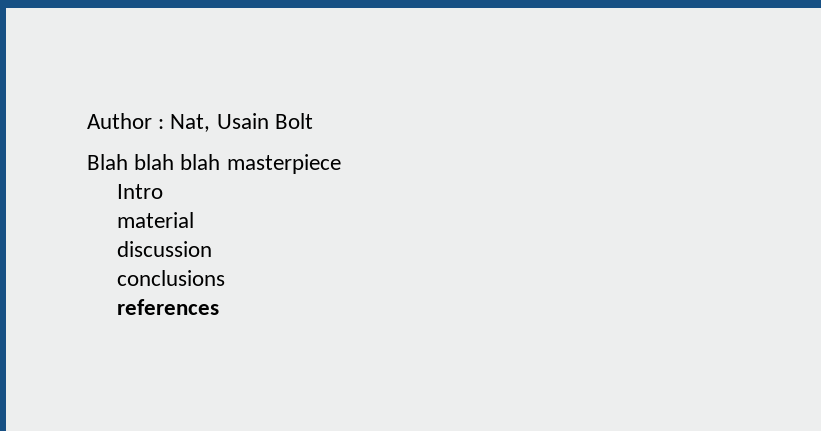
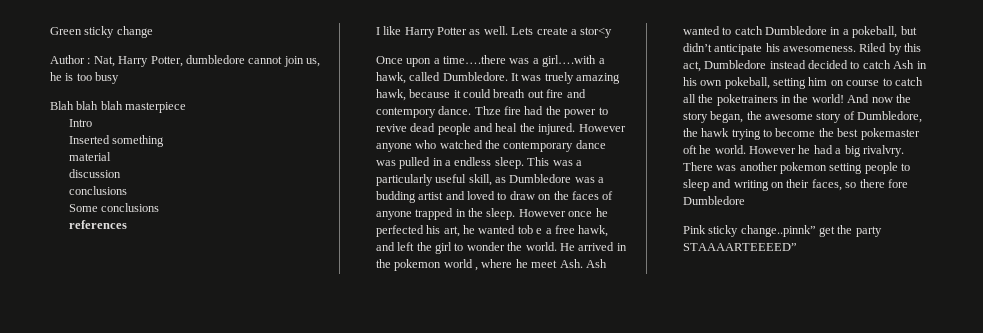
- Author : Nat, Usain Bolt
+ Green sticky change
+ Author : Nat, Harry Potter, dumbledore cannot join us, he is too busy
+ Inserted something
+ Some conclusions
+ I like Harry Potter as well. Lets create a stor<y
+ Once upon a time….there was a girl….with a hawk, called Dumbledore. It was truely amazing hawk, because it could breath out fire and contempory dance. Thze fire had the power to revive dead people and heal the injured. However anyone who watched the contemporary dance was pulled in a endless sleep. This was a particularly useful skill, as Dumbledore was a budding artist and loved to draw on the faces of anyone trapped in the sleep. However once he perfected his art, he wanted tob e a free hawk, and left the girl to wonder the world. He arrived in the pokemon world , where he meet Ash. Ash wanted to catch Dumbledore in a pokeball, but didn’t anticipate his awesomeness. Riled by this act, Dumbledore instead decided to catch Ash in his own pokeball, setting him on course to catch all the poketrainers in the world! And now the story began, the awesome story of Dumbledore, the hawk trying to become the best pokemaster oft he world. However he had a big rivalvry. There was another pokemon setting people to sleep and writing on their faces, so there fore Dumbledore
+ Pink sticky change..pinnk” get the party STAAAARTEEEED”

